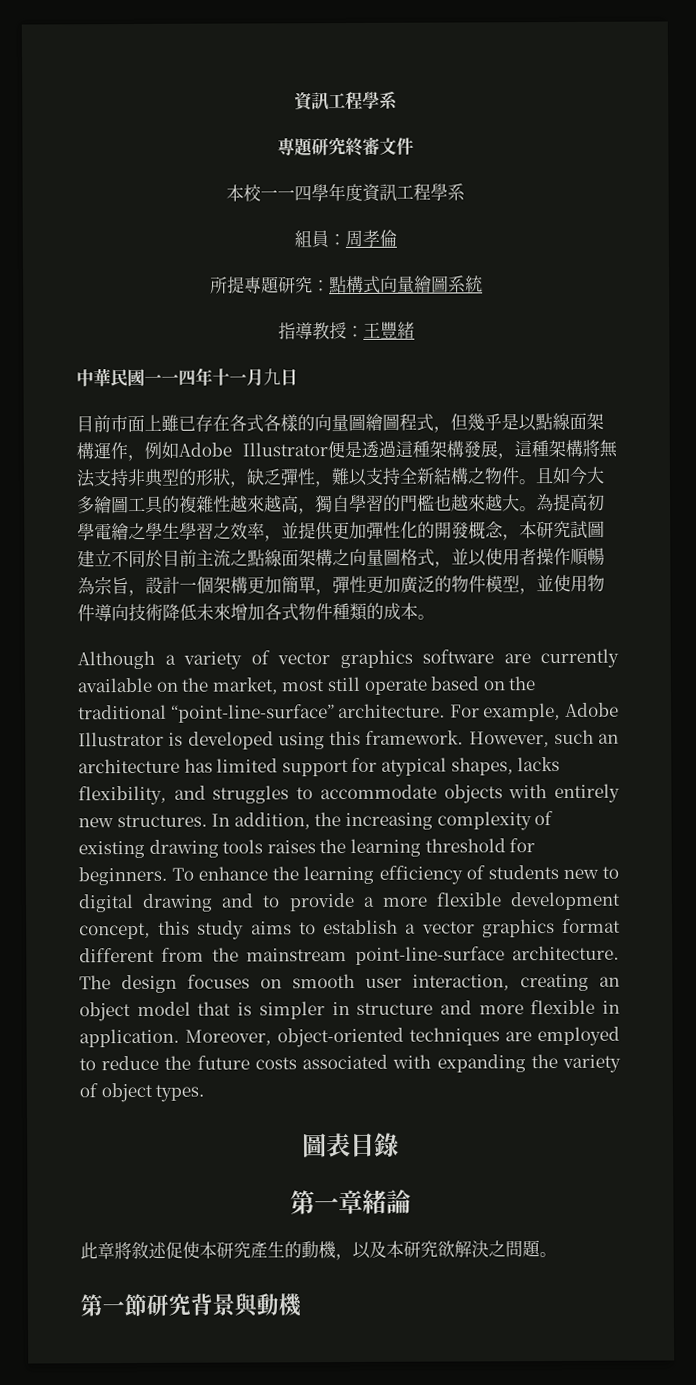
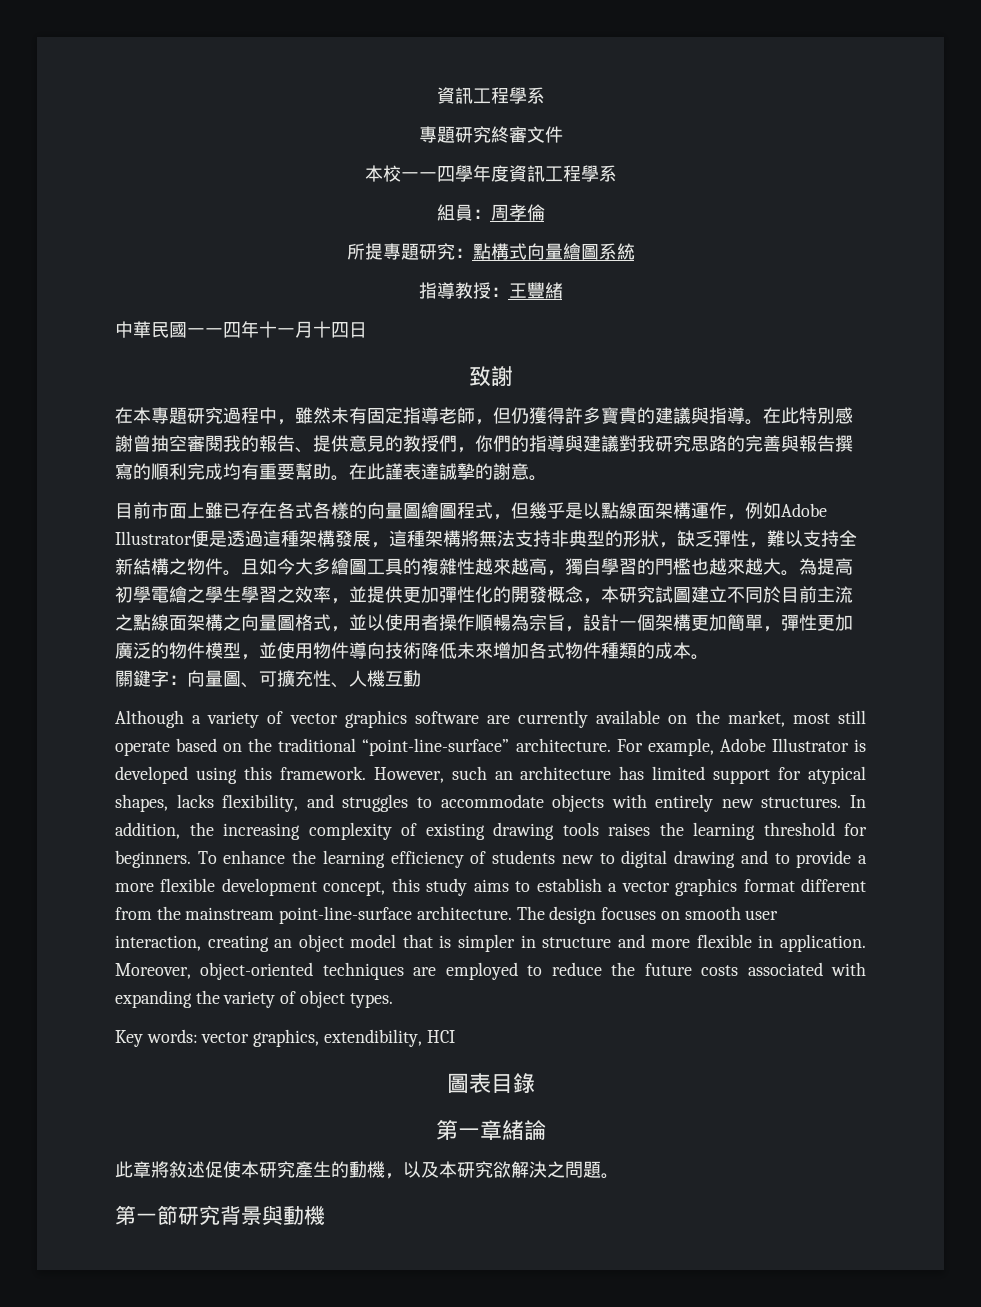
- 中華民國一一四年十一月九日
+ 中華民國一一四年十一月十四日
+ 致謝
+ 在本專題研究過程中，雖然未有固定指導老師，但仍獲得許多寶貴的建議與指導。在此特別感謝曾抽空審閱我的報告、提供意見的教授們，你們的指導與建議對我研究思路的完善與報告撰寫的順利完成均有重要幫助。在此謹表達誠摯的謝意。
+ 關鍵字：向量圖、可擴充性、人機互動
+ Key words: vector graphics, extendibility, HCI

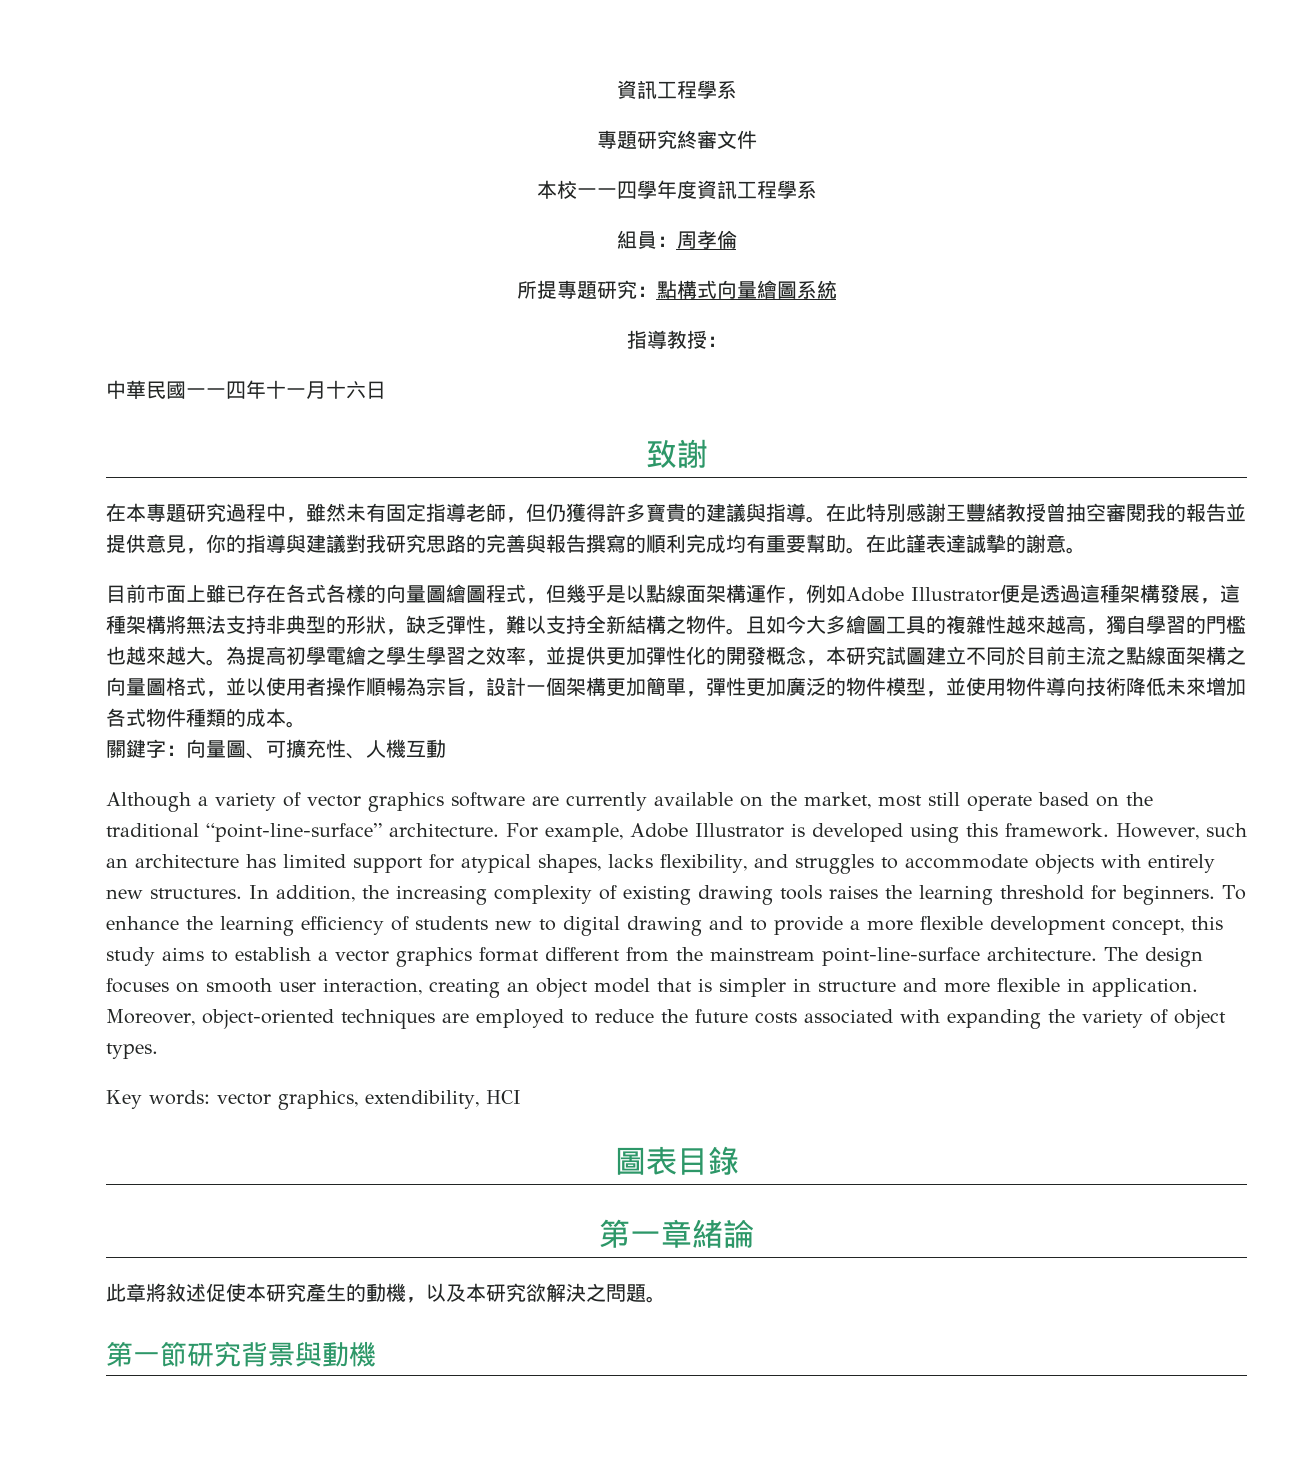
- 指導教授：王豐緒
+ 指導教授：
- 中華民國一一四年十一月十四日
+ 中華民國一一四年十一月十六日
- 在此特別感謝曾抽空審閱我的報告、提供意見的教授們，你們的指導與建議對我研究思路的完善與報告撰寫的順利完成均有重要幫助。
+ 在此特別感謝王豐緒教授曾抽空審閱我的報告並提供意見，你的指導與建議對我研究思路的完善與報告撰寫的順利完成均有重要幫助。

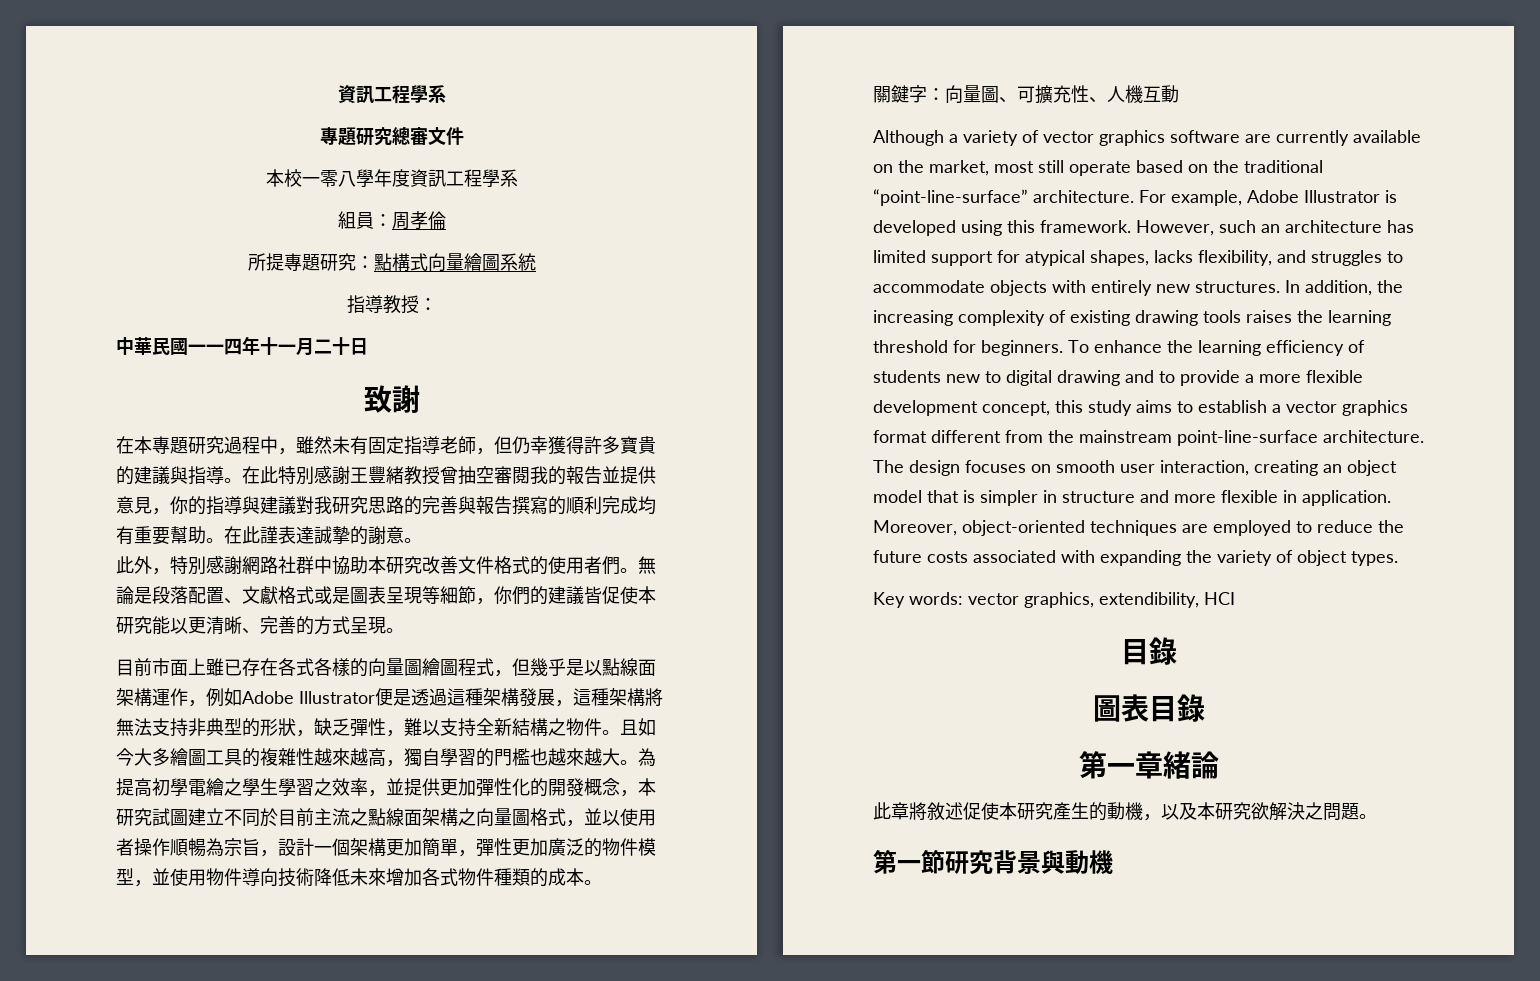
- 專題研究終審文件
+ 專題研究總審文件
- 本校一一四學年度資訊工程學系
+ 本校一零八學年度資訊工程學系
- 中華民國一一四年十一月十六日
+ 中華民國一一四年十一月二十日
- 在本專題研究過程中，雖然未有固定指導老師，但仍獲得許多寶貴的建議與指導。
+ 在本專題研究過程中，雖然未有固定指導老師，但仍幸獲得許多寶貴的建議與指導。
+ 此外，特別感謝網路社群中協助本研究改善文件格式的使用者們。無論是段落配置、文獻格式或是圖表呈現等細節，你們的建議皆促使本研究能以更清晰、完善的方式呈現。
  Key words: vector graphics, extendibility, HCI
+ 目錄

